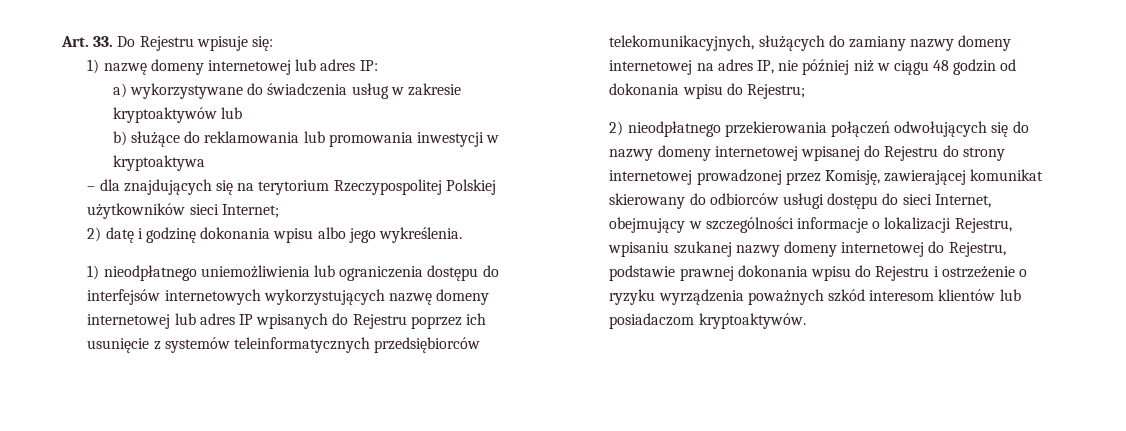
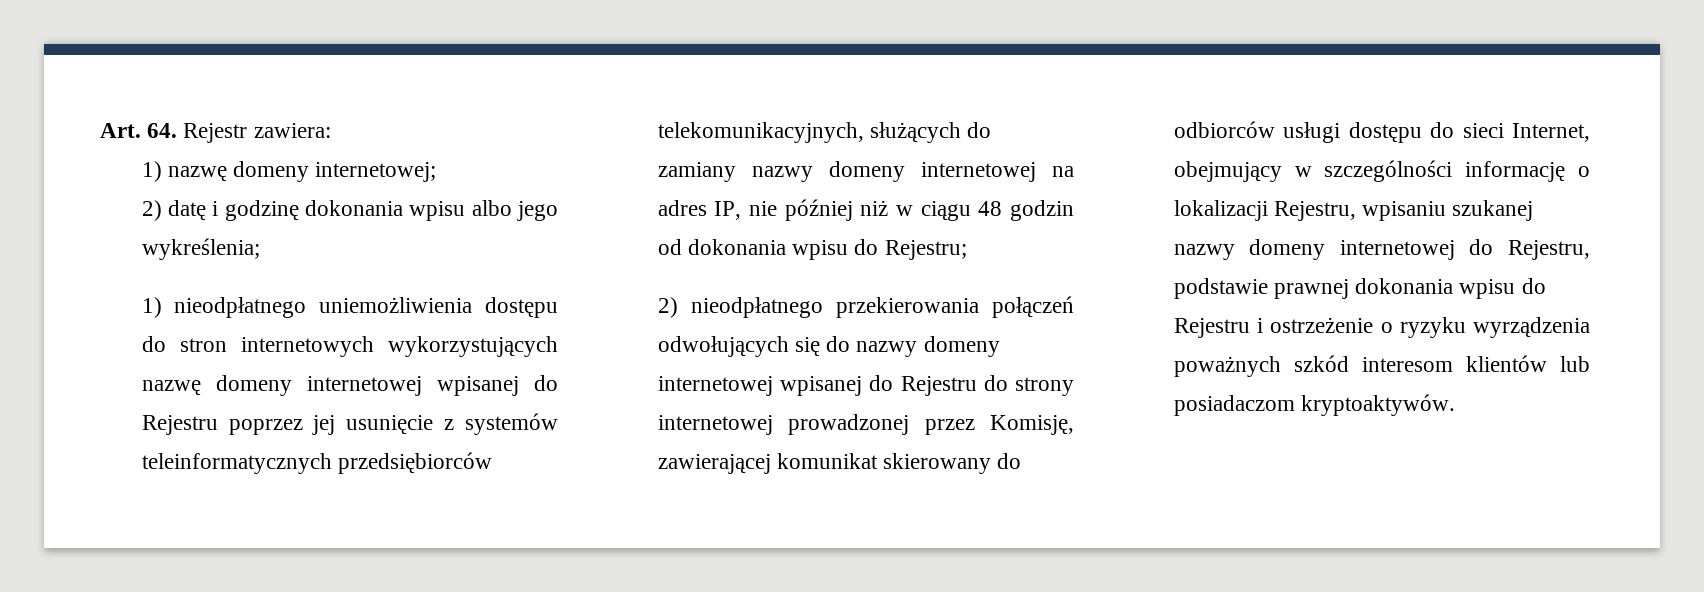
- Art. 33. Do Rejestru wpisuje się:
- 1) nazwę domeny internetowej lub adres IP:
- a) wykorzystywane do świadczenia usług w zakresie kryptoaktywów lub
- b) służące do reklamowania lub promowania inwestycji w kryptoaktywa
- – dla znajdujących się na terytorium Rzeczypospolitej Polskiej użytkowników sieci Internet;
+ Art. 64. Rejestr zawiera:
+ 1) nazwę domeny internetowej;
- 2) datę i godzinę dokonania wpisu albo jego wykreślenia.
+ 2) datę i godzinę dokonania wpisu albo jego wykreślenia;
- 1) nieodpłatnego uniemożliwienia lub ograniczenia dostępu do interfejsów internetowych wykorzystujących nazwę domeny internetowej lub adres IP wpisanych do Rejestru poprzez ich usunięcie z systemów teleinformatycznych przedsiębiorców telekomunikacyjnych, służących do zamiany nazwy domeny internetowej na adres IP, nie później niż w ciągu 48 godzin od dokonania wpisu do Rejestru;
+ 1) nieodpłatnego uniemożliwienia dostępu do stron internetowych wykorzystujących nazwę domeny internetowej wpisanej do Rejestru poprzez jej usunięcie z systemów teleinformatycznych przedsiębiorców telekomunikacyjnych, służących do zamiany nazwy domeny internetowej na adres IP, nie później niż w ciągu 48 godzin od dokonania wpisu do Rejestru;
- 2) nieodpłatnego przekierowania połączeń odwołujących się do nazwy domeny internetowej wpisanej do Rejestru do strony internetowej prowadzonej przez Komisję, zawierającej komunikat skierowany do odbiorców usługi dostępu do sieci Internet, obejmujący w szczególności informacje o lokalizacji Rejestru, wpisaniu szukanej nazwy domeny internetowej do Rejestru, podstawie prawnej dokonania wpisu do Rejestru i ostrzeżenie o ryzyku wyrządzenia poważnych szkód interesom klientów lub posiadaczom kryptoaktywów.
+ 2) nieodpłatnego przekierowania połączeń odwołujących się do nazwy domeny internetowej wpisanej do Rejestru do strony internetowej prowadzonej przez Komisję, zawierającej komunikat skierowany do odbiorców usługi dostępu do sieci Internet, obejmujący w szczególności informację o lokalizacji Rejestru, wpisaniu szukanej nazwy domeny internetowej do Rejestru, podstawie prawnej dokonania wpisu do Rejestru i ostrzeżenie o ryzyku wyrządzenia poważnych szkód interesom klientów lub posiadaczom kryptoaktywów.

